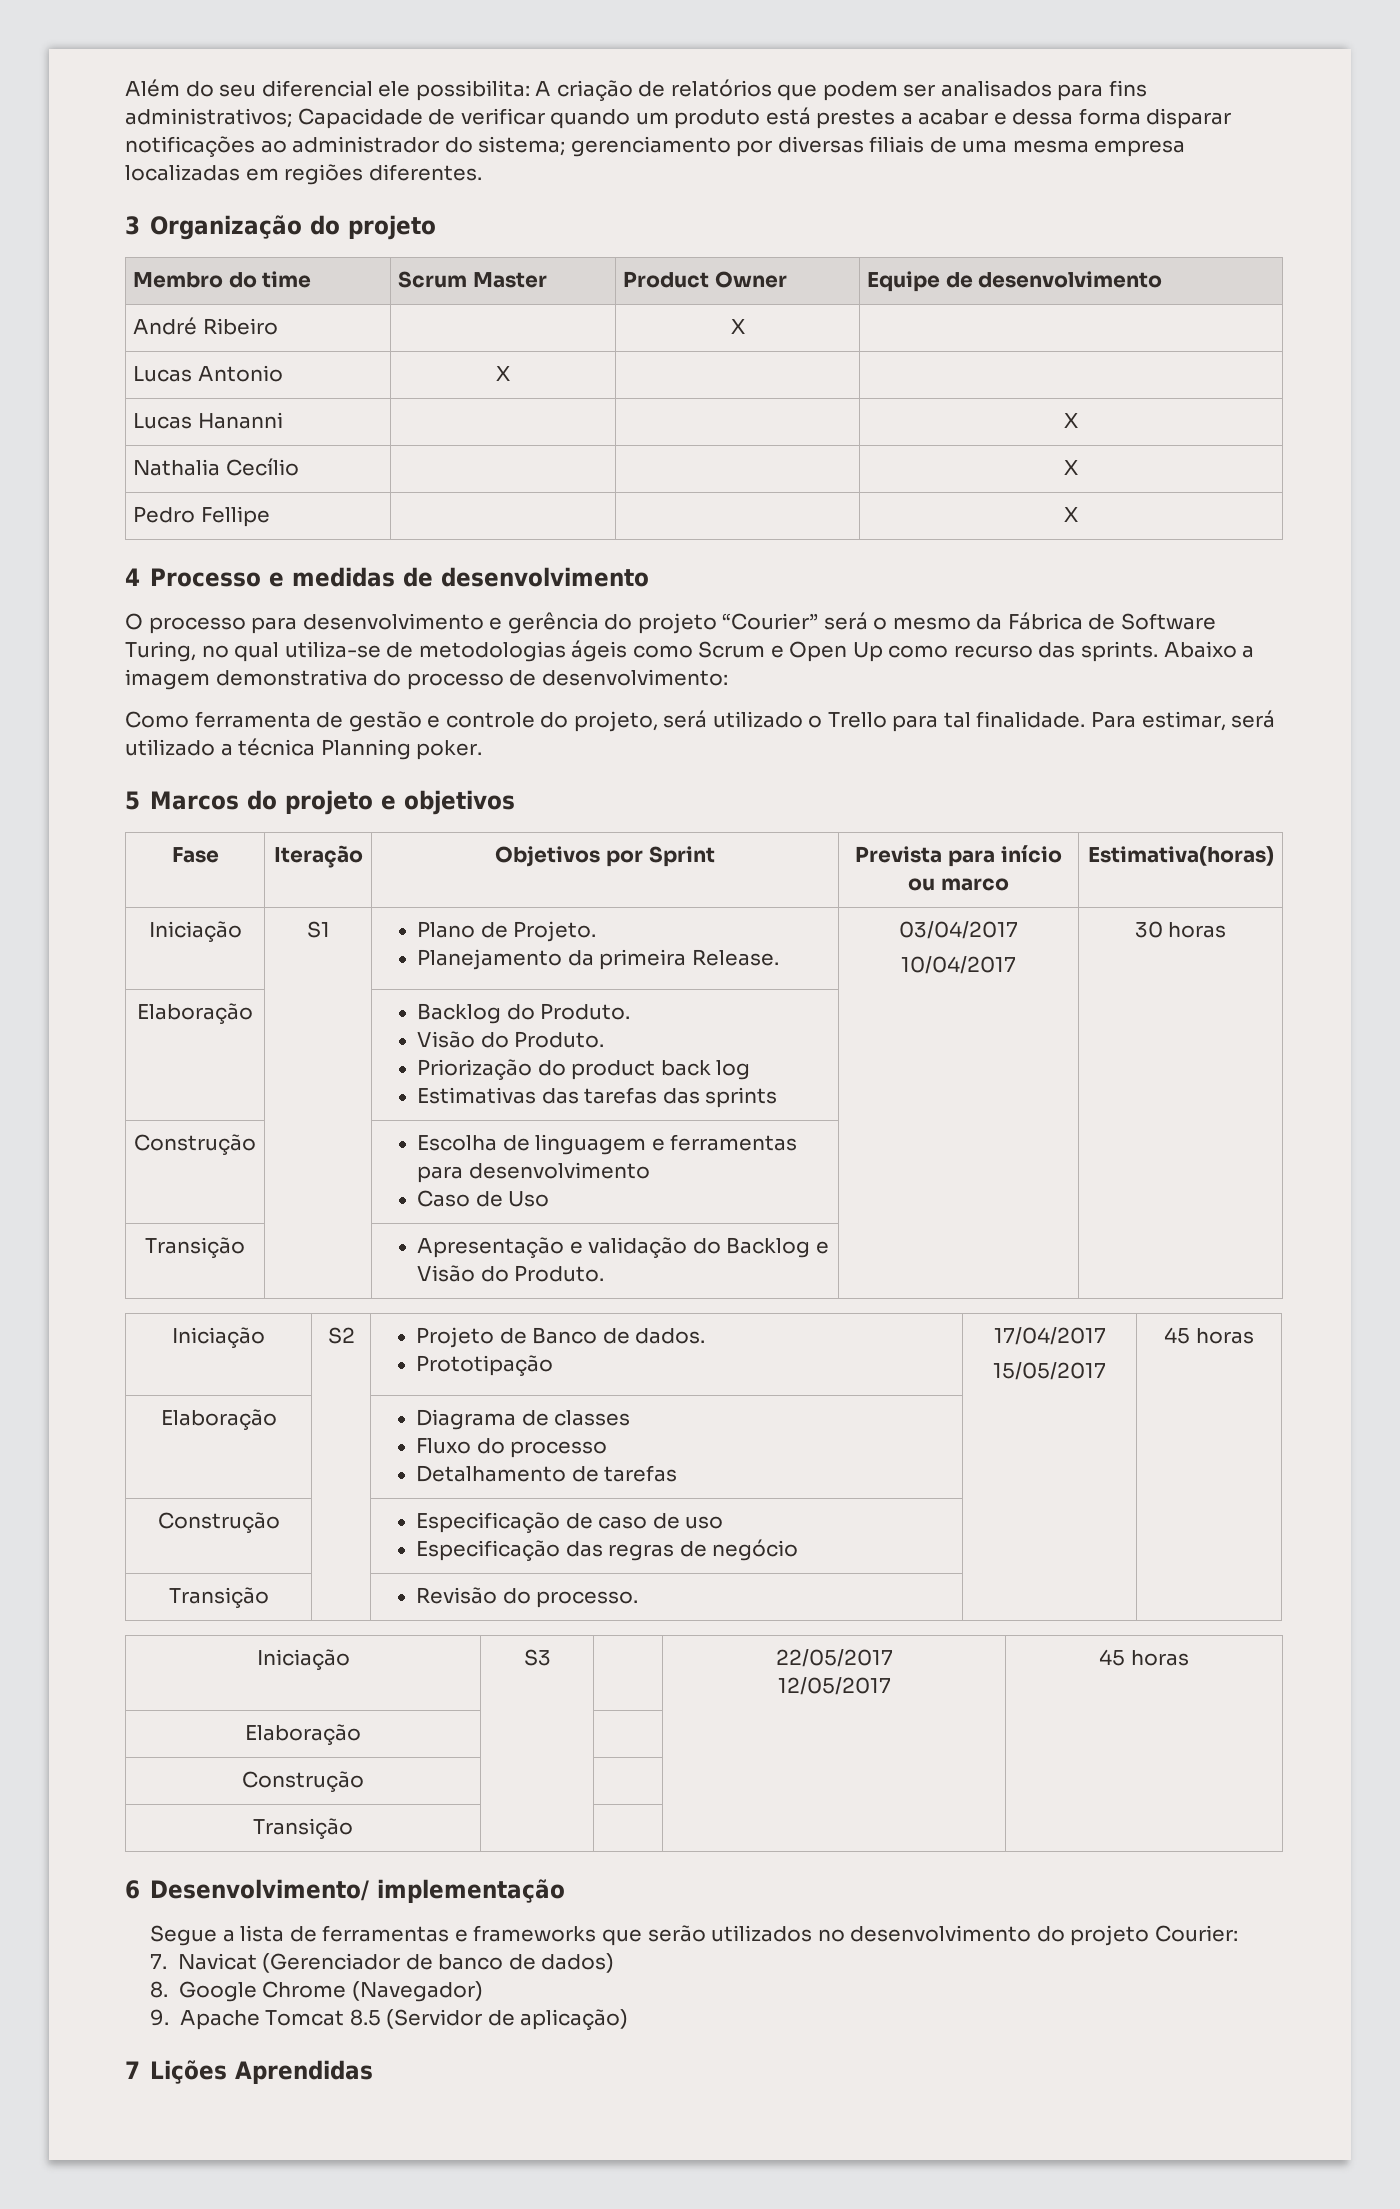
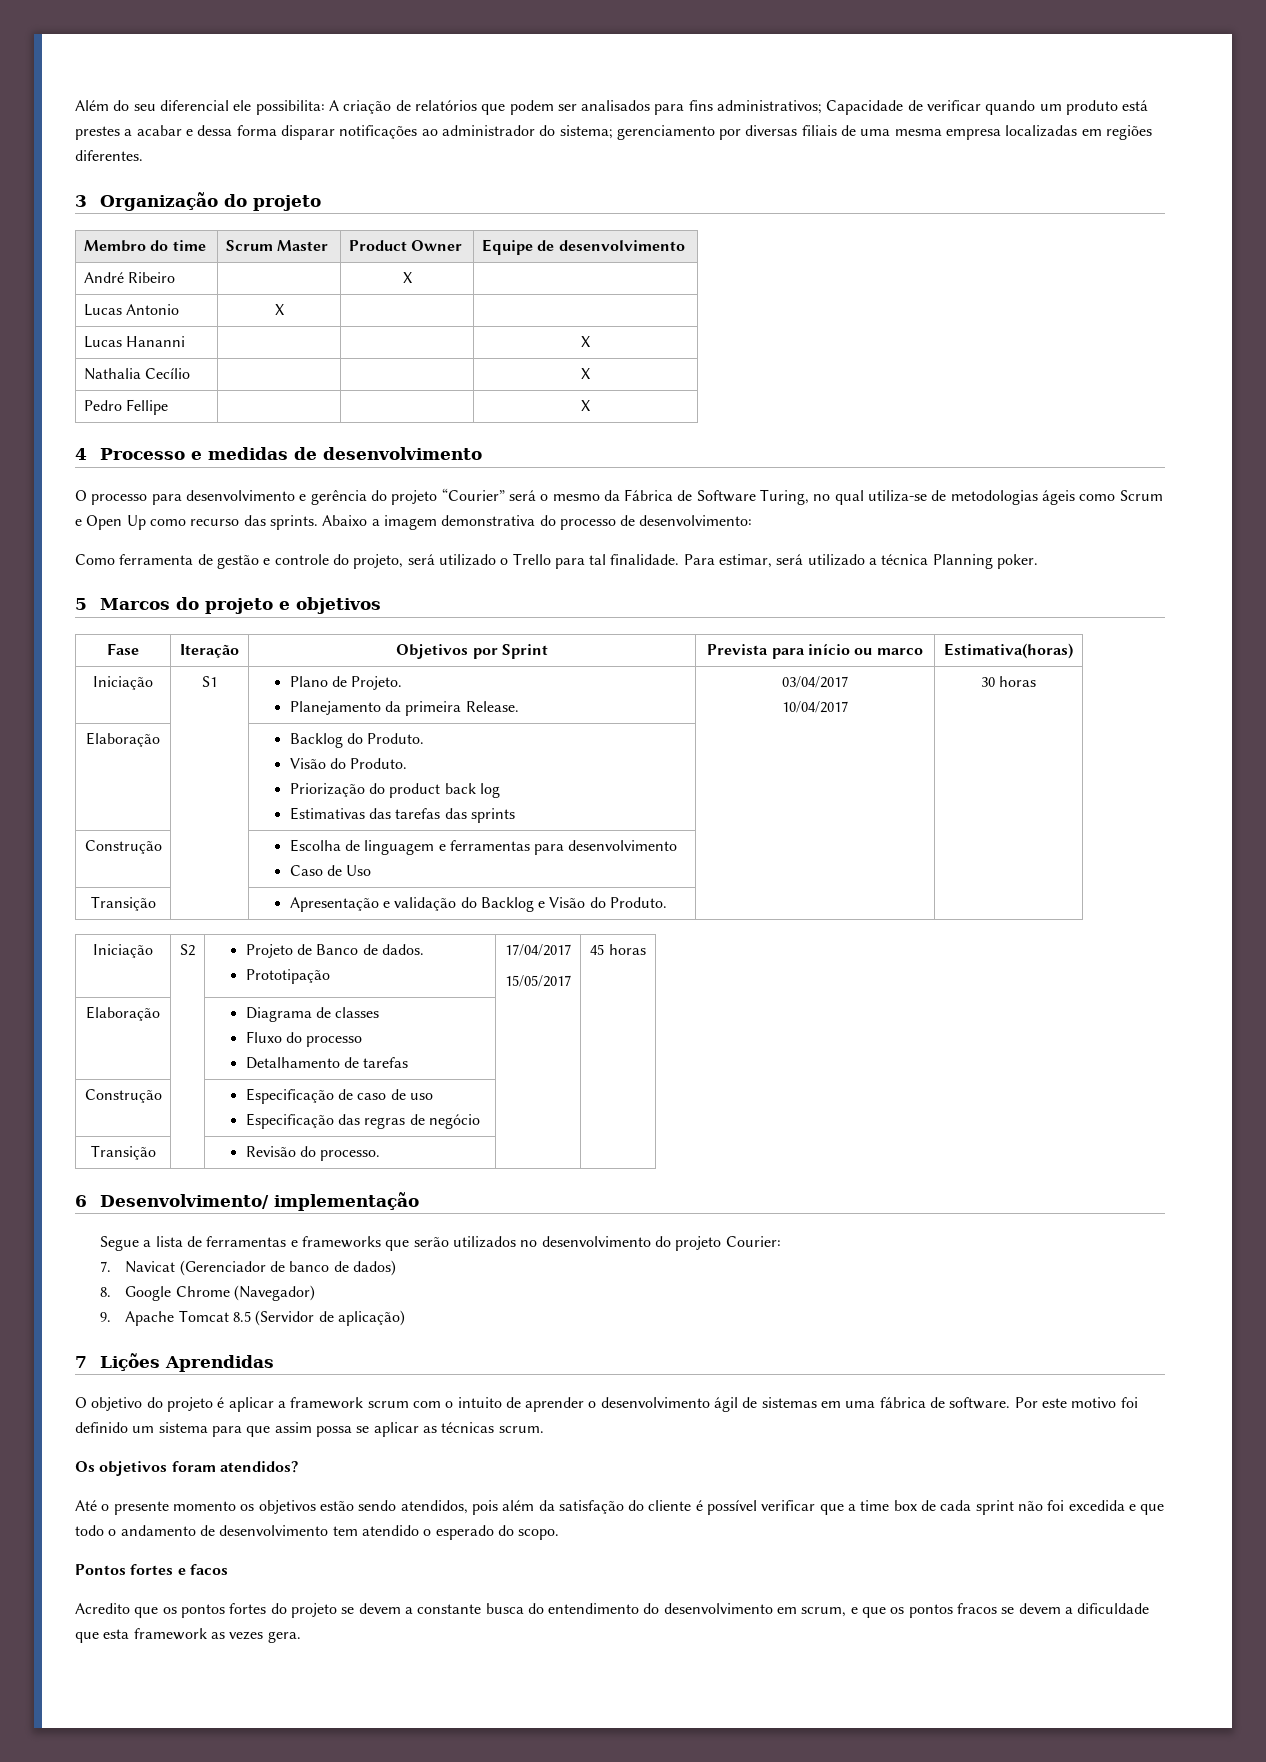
- Iniciação | S3 | | 22/05/2017
- 12/05/2017 | 45 horas
- Elaboração | | | |
- Construção | | | |
- Transição | | | |
+ O objetivo do projeto é aplicar a framework scrum com o intuito de aprender o desenvolvimento ágil de sistemas em uma fábrica de software. Por este motivo foi definido um sistema para que assim possa se aplicar as técnicas scrum.
+ Os objetivos foram atendidos?
+ Até o presente momento os objetivos estão sendo atendidos, pois além da satisfação do cliente é possível verificar que a time box de cada sprint não foi excedida e que todo o andamento de desenvolvimento tem atendido o esperado do scopo.
+ Pontos fortes e facos
+ Acredito que os pontos fortes do projeto se devem a constante busca do entendimento do desenvolvimento em scrum, e que os pontos fracos se devem a dificuldade que esta framework as vezes gera.

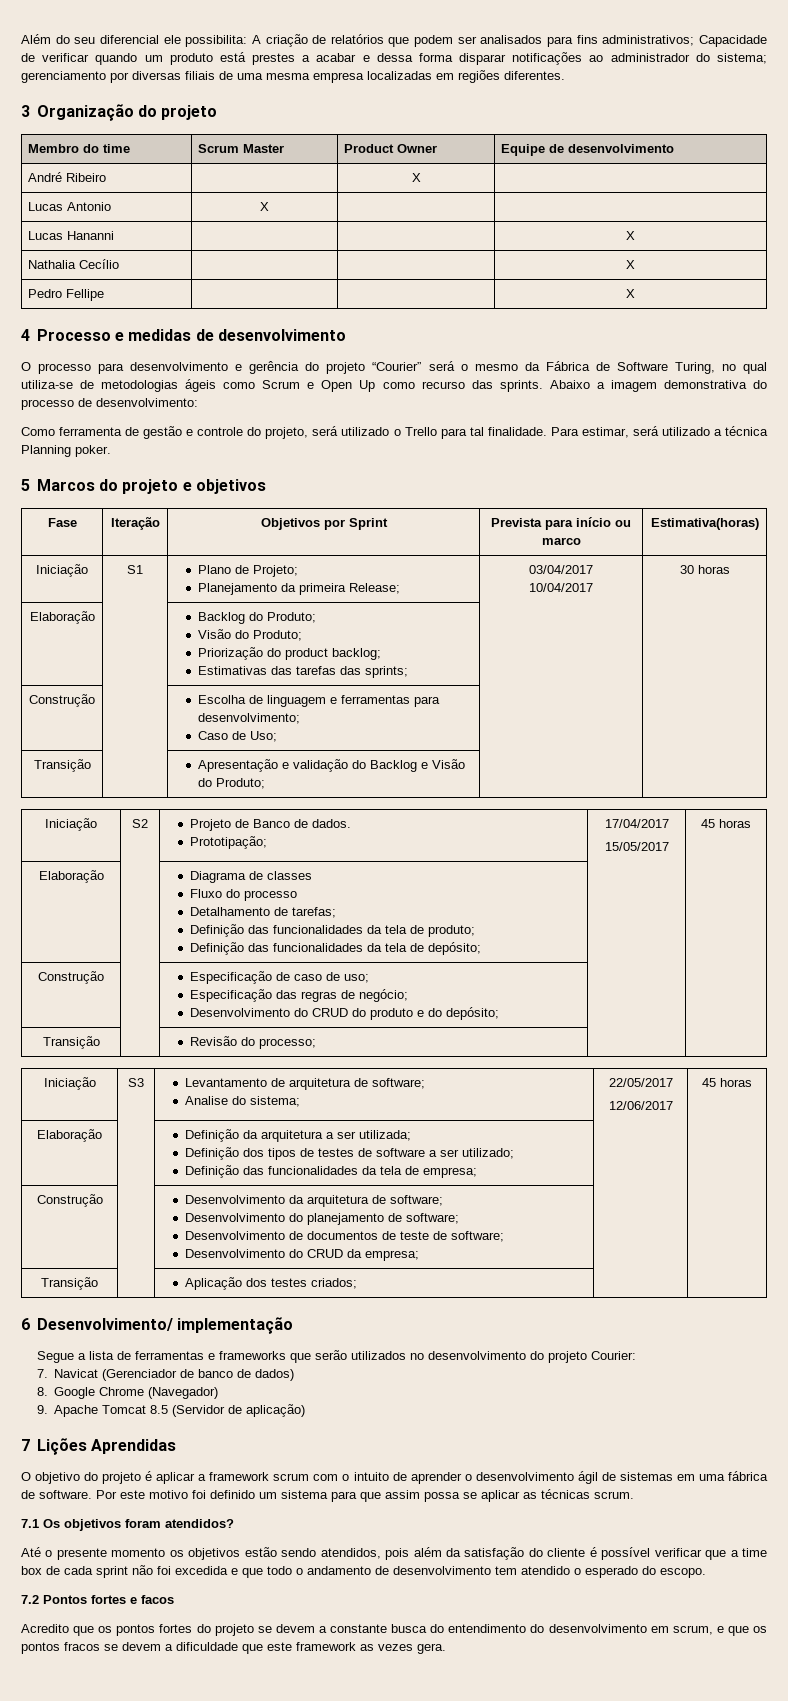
- Iniciação | S1 | Plano de Projeto.
- Planejamento da primeira Release. | 03/04/2017
+ Iniciação | S1 | Plano de Projeto;
+ Planejamento da primeira Release; | 03/04/2017
- Elaboração | | Backlog do Produto.
- Visão do Produto.
- Priorização do product back log
- Estimativas das tarefas das sprints | |
+ Elaboração | | Backlog do Produto;
+ Visão do Produto;
+ Priorização do product backlog;
+ Estimativas das tarefas das sprints; | |
- Construção | | Escolha de linguagem e ferramentas para desenvolvimento
- Caso de Uso | |
+ Construção | | Escolha de linguagem e ferramentas para desenvolvimento;
+ Caso de Uso; | |
- Transição | | Apresentação e validação do Backlog e Visão do Produto. | |
+ Transição | | Apresentação e validação do Backlog e Visão do Produto; | |
  Iniciação | S2 | Projeto de Banco de dados.
- Prototipação | 17/04/2017
+ Prototipação; | 17/04/2017
  Elaboração | | Diagrama de classes
  Fluxo do processo
- Detalhamento de tarefas | |
+ Detalhamento de tarefas;
+ Definição das funcionalidades da tela de produto;
+ Definição das funcionalidades da tela de depósito; | |
- Construção | | Especificação de caso de uso
- Especificação das regras de negócio | |
- Transição | | Revisão do processo. | |
+ Construção | | Especificação de caso de uso;
+ Especificação das regras de negócio;
+ Desenvolvimento do CRUD do produto e do depósito; | |
+ Transição | | Revisão do processo; | |
+ Iniciação | S3 | Levantamento de arquitetura de software;
+ Analise do sistema; | 22/05/2017
+ 12/06/2017 | 45 horas
+ Elaboração | | Definição da arquitetura a ser utilizada;
+ Definição dos tipos de testes de software a ser utilizado;
+ Definição das funcionalidades da tela de empresa; | |
+ Construção | | Desenvolvimento da arquitetura de software;
+ Desenvolvimento do planejamento de software;
+ Desenvolvimento de documentos de teste de software;
+ Desenvolvimento do CRUD da empresa; | |
+ Transição | | Aplicação dos testes criados; | |
- Os objetivos foram atendidos?
+ 7.1 Os objetivos foram atendidos?
- Até o presente momento os objetivos estão sendo atendidos, pois além da satisfação do cliente é possível verificar que a time box de cada sprint não foi excedida e que todo o andamento de desenvolvimento tem atendido o esperado do scopo.
- Pontos fortes e facos
+ Até o presente momento os objetivos estão sendo atendidos, pois além da satisfação do cliente é possível verificar que a time box de cada sprint não foi excedida e que todo o andamento de desenvolvimento tem atendido o esperado do escopo.
+ 7.2 Pontos fortes e facos
- Acredito que os pontos fortes do projeto se devem a constante busca do entendimento do desenvolvimento em scrum, e que os pontos fracos se devem a dificuldade que esta framework as vezes gera.
+ Acredito que os pontos fortes do projeto se devem a constante busca do entendimento do desenvolvimento em scrum, e que os pontos fracos se devem a dificuldade que este framework as vezes gera.

